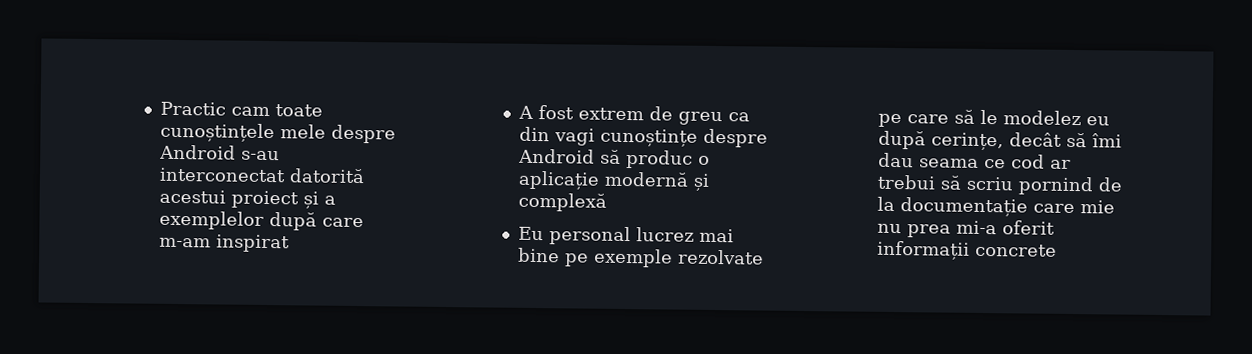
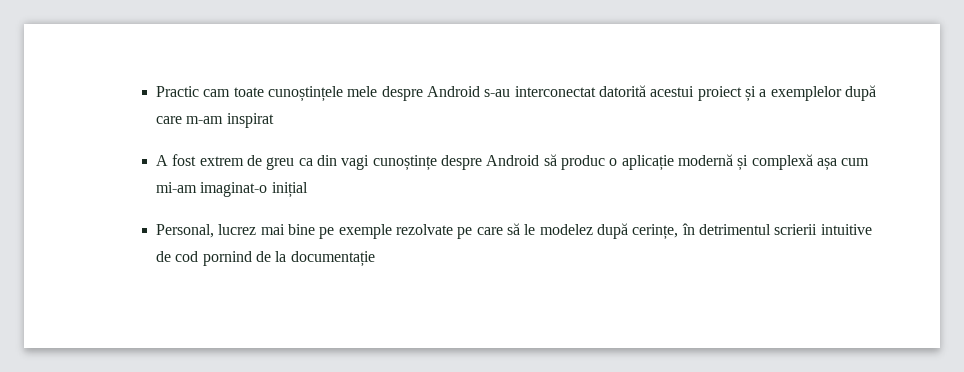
- A fost extrem de greu ca din vagi cunoștințe despre Android să produc o aplicație modernă și complexă
- Eu personal lucrez mai bine pe exemple rezolvate pe care să le modelez eu după cerințe, decât să îmi dau seama ce cod ar trebui să scriu pornind de la documentație care mie nu prea mi-a oferit informații concrete
+ A fost extrem de greu ca din vagi cunoștințe despre Android să produc o aplicație modernă și complexă așa cum mi-am imaginat-o inițial
+ Personal, lucrez mai bine pe exemple rezolvate pe care să le modelez după cerințe, în detrimentul scrierii intuitive de cod pornind de la documentație

